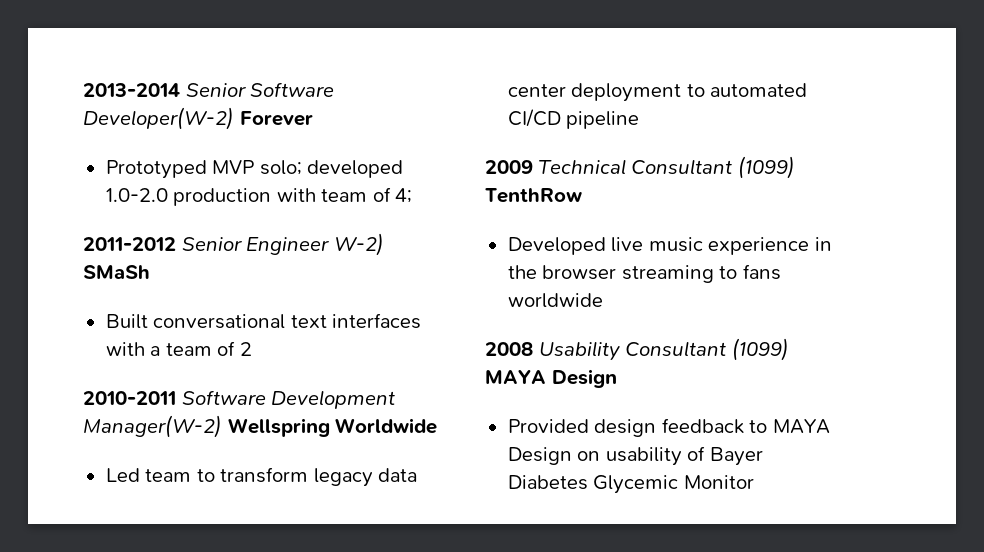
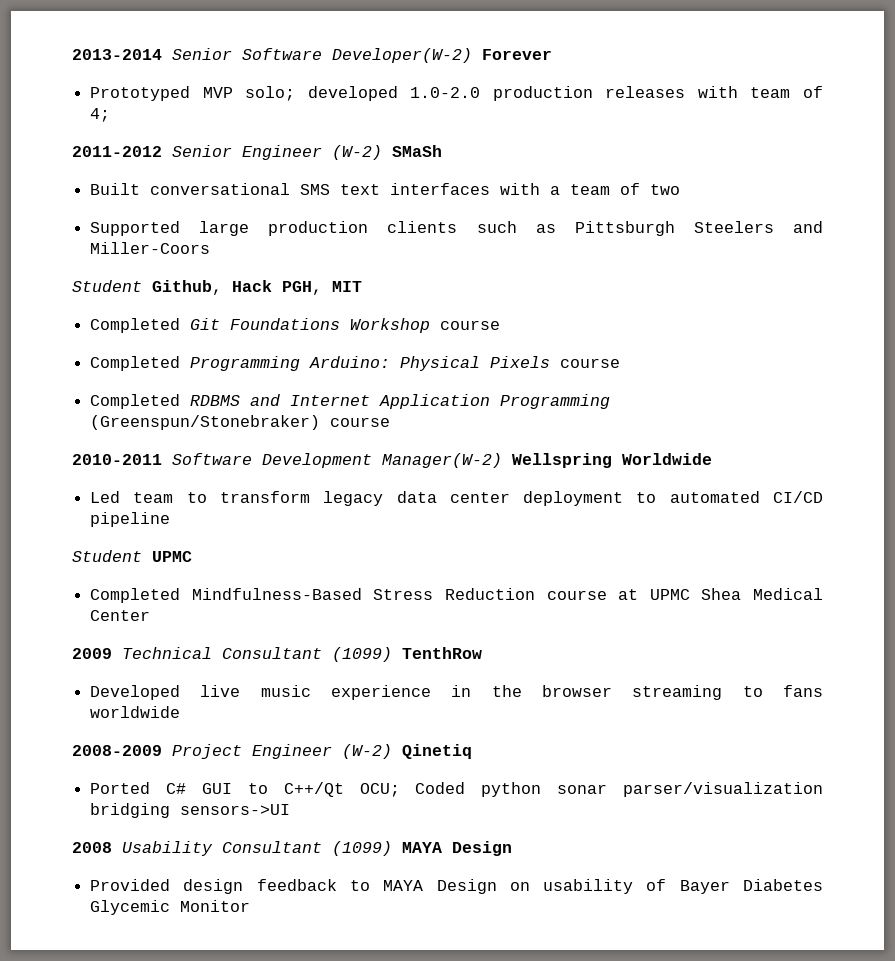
- Prototyped MVP solo; developed 1.0-2.0 production with team of 4;
+ Prototyped MVP solo; developed 1.0-2.0 production releases with team of 4;
- 2011-2012 Senior Engineer W-2) SMaSh
+ 2011-2012 Senior Engineer (W-2) SMaSh
- Built conversational text interfaces with a team of 2
+ Built conversational SMS text interfaces with a team of two
+ Supported large production clients such as Pittsburgh Steelers and Miller-Coors
+ Student Github, Hack PGH, MIT
+ Completed Git Foundations Workshop course
+ Completed Programming Arduino: Physical Pixels course
+ Completed RDBMS and Internet Application Programming (Greenspun/Stonebraker) course
+ Student UPMC
+ Completed Mindfulness-Based Stress Reduction course at UPMC Shea Medical Center
+ 2008-2009 Project Engineer (W-2) Qinetiq
+ Ported C# GUI to C++/Qt OCU; Coded python sonar parser/visualization bridging sensors->UI

